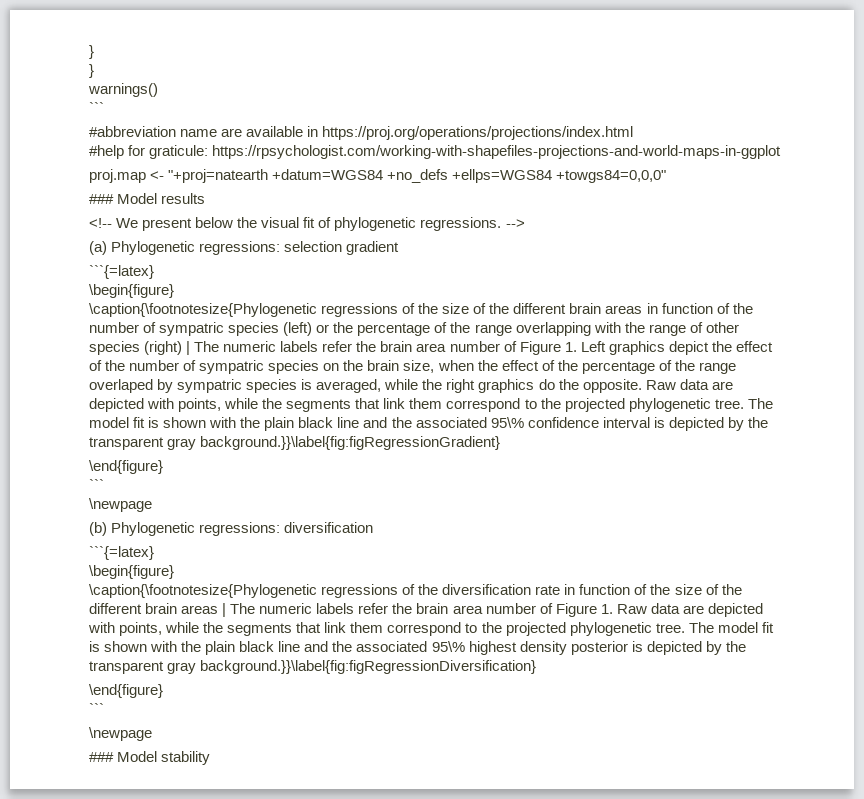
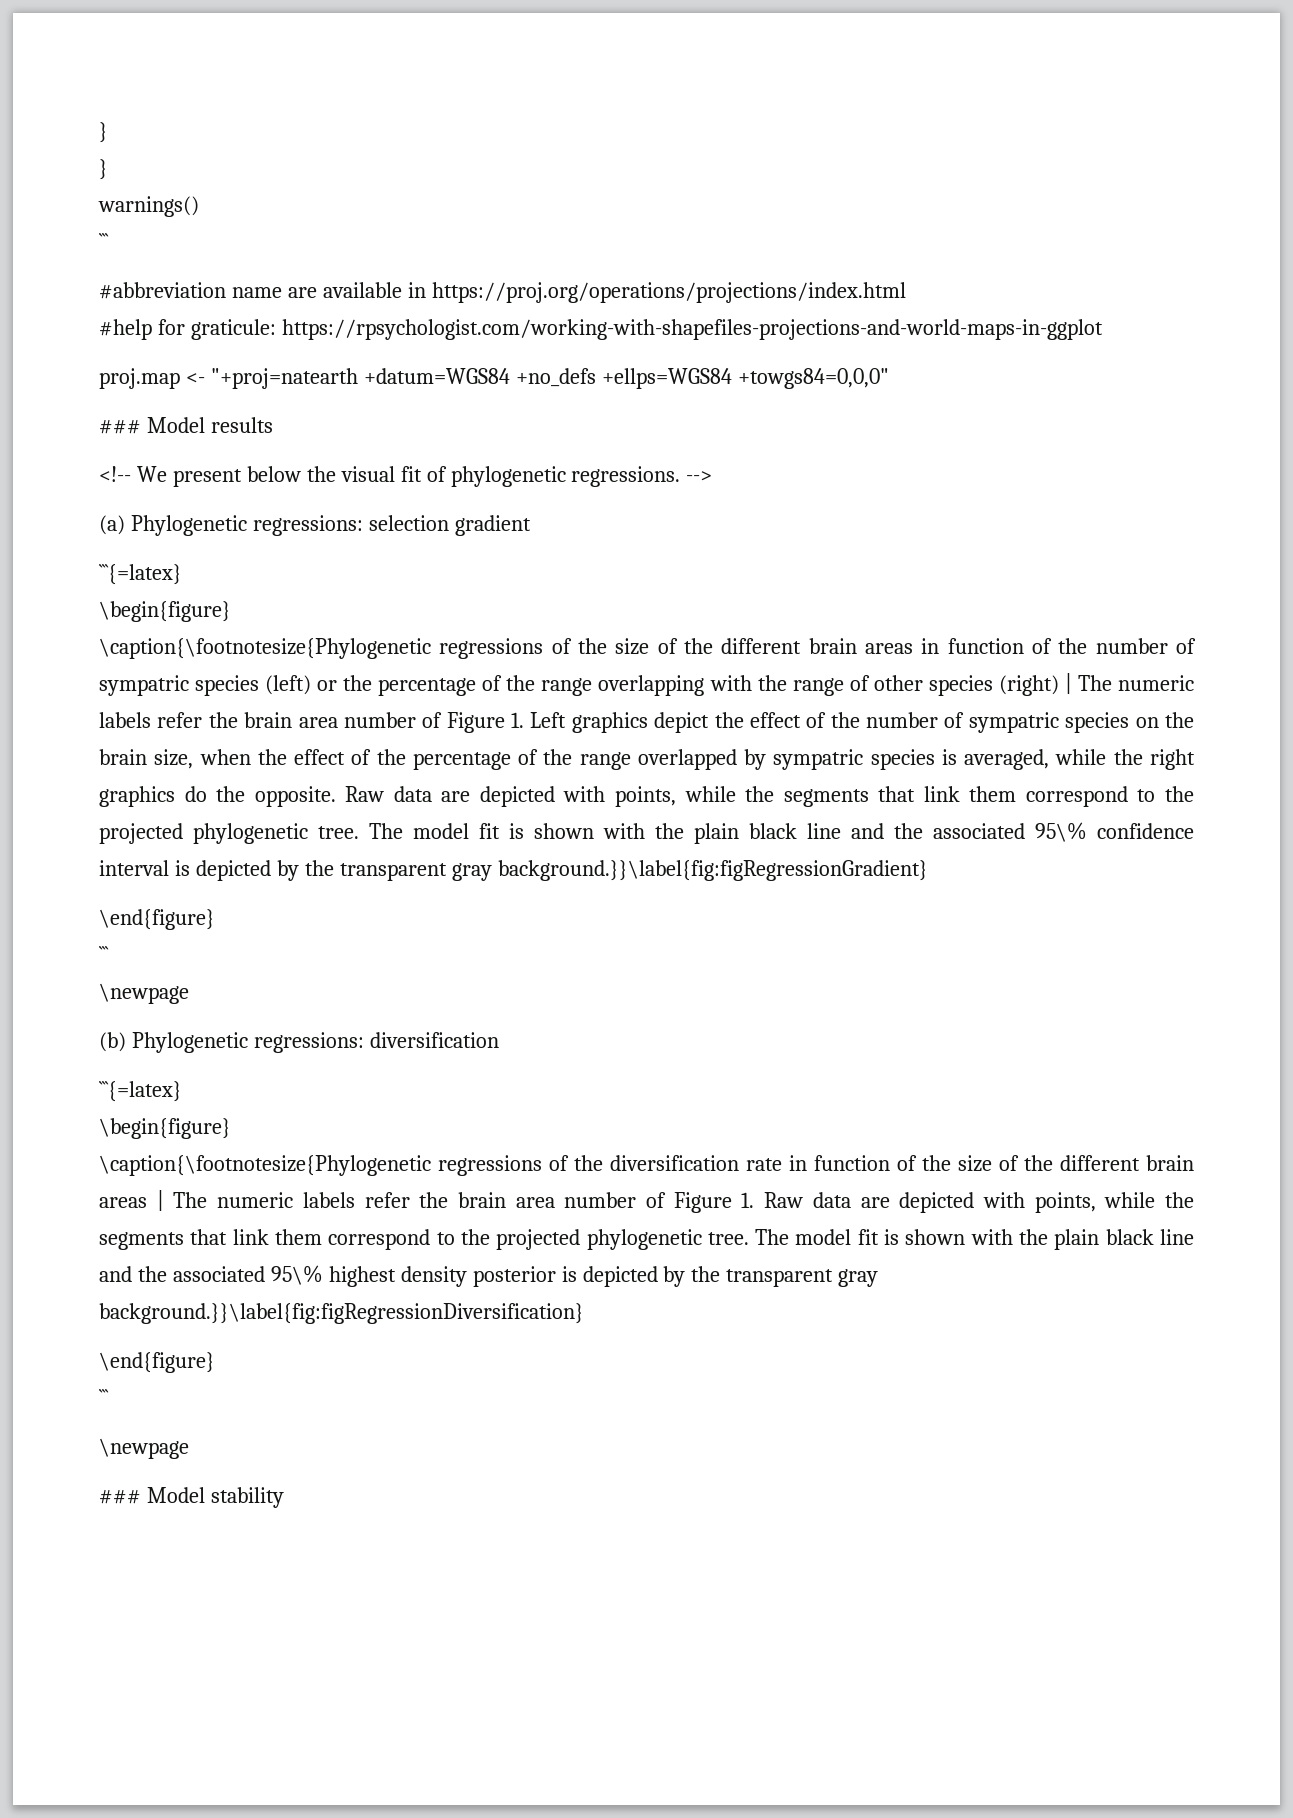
- \caption{\footnotesize{Phylogenetic regressions of the size of the different brain areas in function of the number of sympatric species (left) or the percentage of the range overlapping with the range of other species (right) | The numeric labels refer the brain area number of Figure 1. Left graphics depict the effect of the number of sympatric species on the brain size, when the effect of the percentage of the range overlaped by sympatric species is averaged, while the right graphics do the opposite.
+ \caption{\footnotesize{Phylogenetic regressions of the size of the different brain areas in function of the number of sympatric species (left) or the percentage of the range overlapping with the range of other species (right) | The numeric labels refer the brain area number of Figure 1. Left graphics depict the effect of the number of sympatric species on the brain size, when the effect of the percentage of the range overlapped by sympatric species is averaged, while the right graphics do the opposite.

